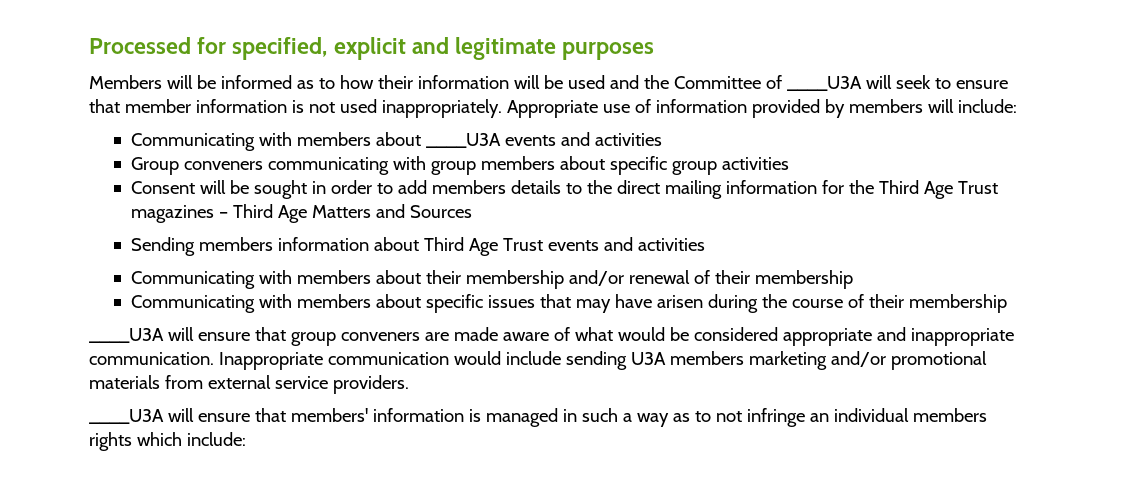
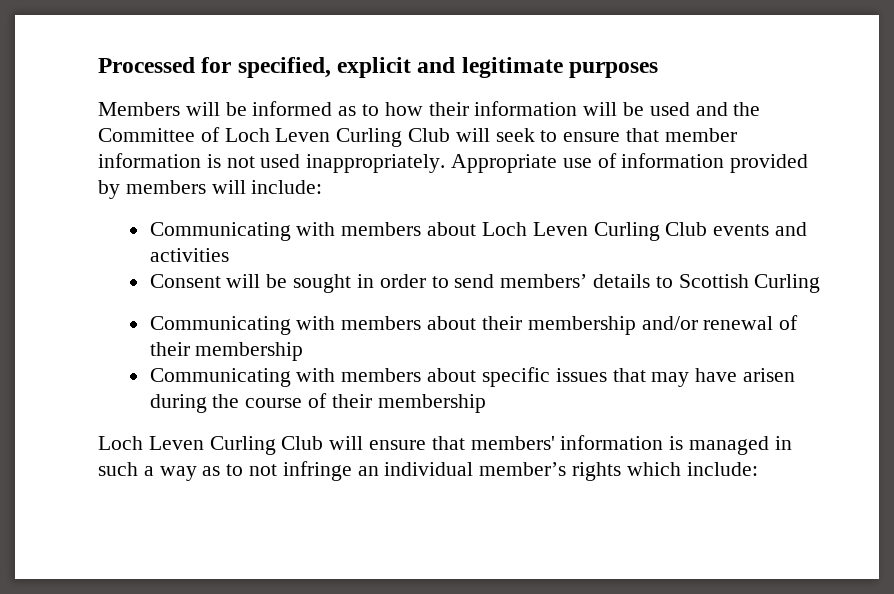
- Members will be informed as to how their information will be used and the Committee of ____U3A will seek to ensure that member information is not used inappropriately.
+ Members will be informed as to how their information will be used and the Committee of Loch Leven Curling Club will seek to ensure that member information is not used inappropriately.
- Communicating with members about ____U3A events and activities
- Group conveners communicating with group members about specific group activities
+ Communicating with members about Loch Leven Curling Club events and activities
- Consent will be sought in order to add members details to the direct mailing information for the Third Age Trust magazines – Third Age Matters and Sources
- Sending members information about Third Age Trust events and activities
+ Consent will be sought in order to send members’ details to Scottish Curling
- ____U3A will ensure that group conveners are made aware of what would be considered appropriate and inappropriate communication. Inappropriate communication would include sending U3A members marketing and/or promotional materials from external service providers.
- ____U3A will ensure that members' information is managed in such a way as to not infringe an individual members rights which include:
+ Loch Leven Curling Club will ensure that members' information is managed in such a way as to not infringe an individual member’s rights which include:

